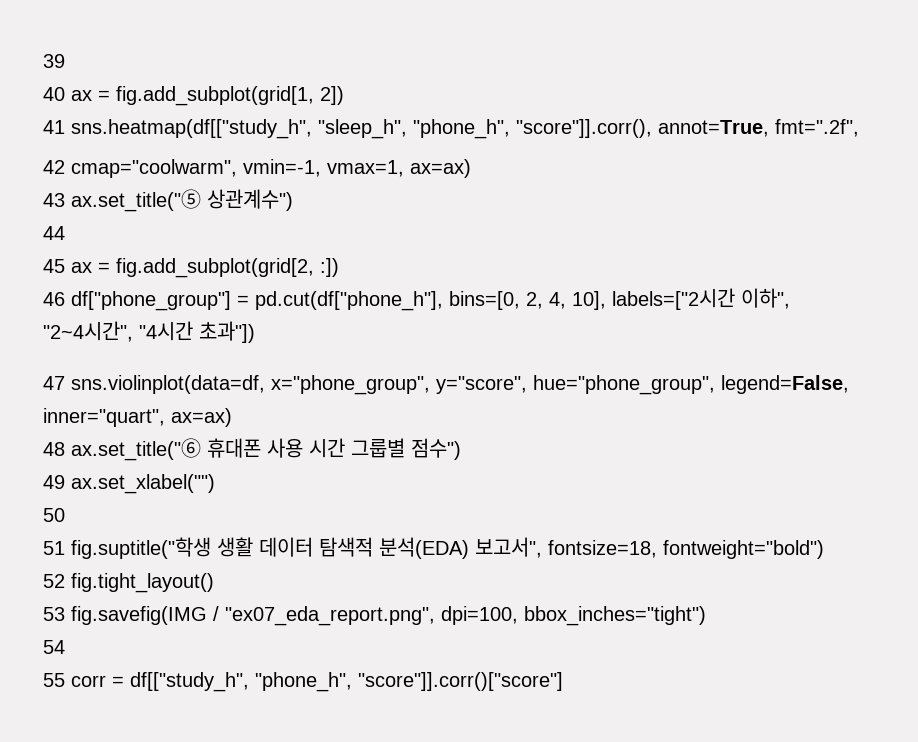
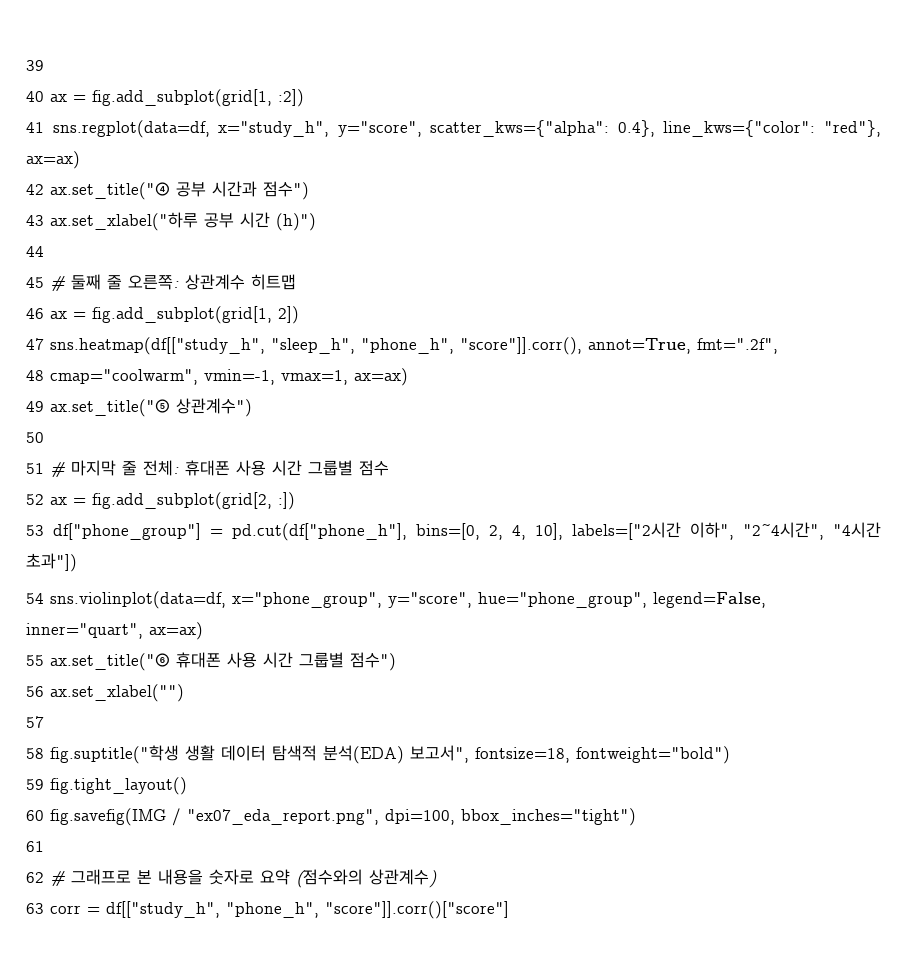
- 40 ax = fig.add_subplot(grid[1, 2])
+ 40 ax = fig.add_subplot(grid[1, :2])
+ 41 sns.regplot(data=df, x="study_h", y="score", scatter_kws={"alpha": 0.4}, line_kws={"color": "red"}, ax=ax)
+ 42 ax.set_title("④ 공부 시간과 점수")
+ 43 ax.set_xlabel("하루 공부 시간 (h)")
+ 44
+ 45 # 둘째 줄 오른쪽: 상관계수 히트맵
+ 46 ax = fig.add_subplot(grid[1, 2])
- 41 sns.heatmap(df[["study_h", "sleep_h", "phone_h", "score"]].corr(), annot=True, fmt=".2f",
+ 47 sns.heatmap(df[["study_h", "sleep_h", "phone_h", "score"]].corr(), annot=True, fmt=".2f",
- 42 cmap="coolwarm", vmin=-1, vmax=1, ax=ax)
+ 48 cmap="coolwarm", vmin=-1, vmax=1, ax=ax)
- 43 ax.set_title("⑤ 상관계수")
+ 49 ax.set_title("⑤ 상관계수")
- 44
- 45 ax = fig.add_subplot(grid[2, :])
+ 50
+ 51 # 마지막 줄 전체: 휴대폰 사용 시간 그룹별 점수
+ 52 ax = fig.add_subplot(grid[2, :])
- 46 df["phone_group"] = pd.cut(df["phone_h"], bins=[0, 2, 4, 10], labels=["2시간 이하", "2~4시간", "4시간 초과"])
+ 53 df["phone_group"] = pd.cut(df["phone_h"], bins=[0, 2, 4, 10], labels=["2시간 이하", "2~4시간", "4시간 초과"])
- 47 sns.violinplot(data=df, x="phone_group", y="score", hue="phone_group", legend=False, inner="quart", ax=ax)
+ 54 sns.violinplot(data=df, x="phone_group", y="score", hue="phone_group", legend=False, inner="quart", ax=ax)
- 48 ax.set_title("⑥ 휴대폰 사용 시간 그룹별 점수")
+ 55 ax.set_title("⑥ 휴대폰 사용 시간 그룹별 점수")
- 49 ax.set_xlabel("")
+ 56 ax.set_xlabel("")
- 50
- 51 fig.suptitle("학생 생활 데이터 탐색적 분석(EDA) 보고서", fontsize=18, fontweight="bold")
+ 57
+ 58 fig.suptitle("학생 생활 데이터 탐색적 분석(EDA) 보고서", fontsize=18, fontweight="bold")
- 52 fig.tight_layout()
+ 59 fig.tight_layout()
- 53 fig.savefig(IMG / "ex07_eda_report.png", dpi=100, bbox_inches="tight")
+ 60 fig.savefig(IMG / "ex07_eda_report.png", dpi=100, bbox_inches="tight")
- 54
- 55 corr = df[["study_h", "phone_h", "score"]].corr()["score"]
+ 61
+ 62 # 그래프로 본 내용을 숫자로 요약 (점수와의 상관계수)
+ 63 corr = df[["study_h", "phone_h", "score"]].corr()["score"]

